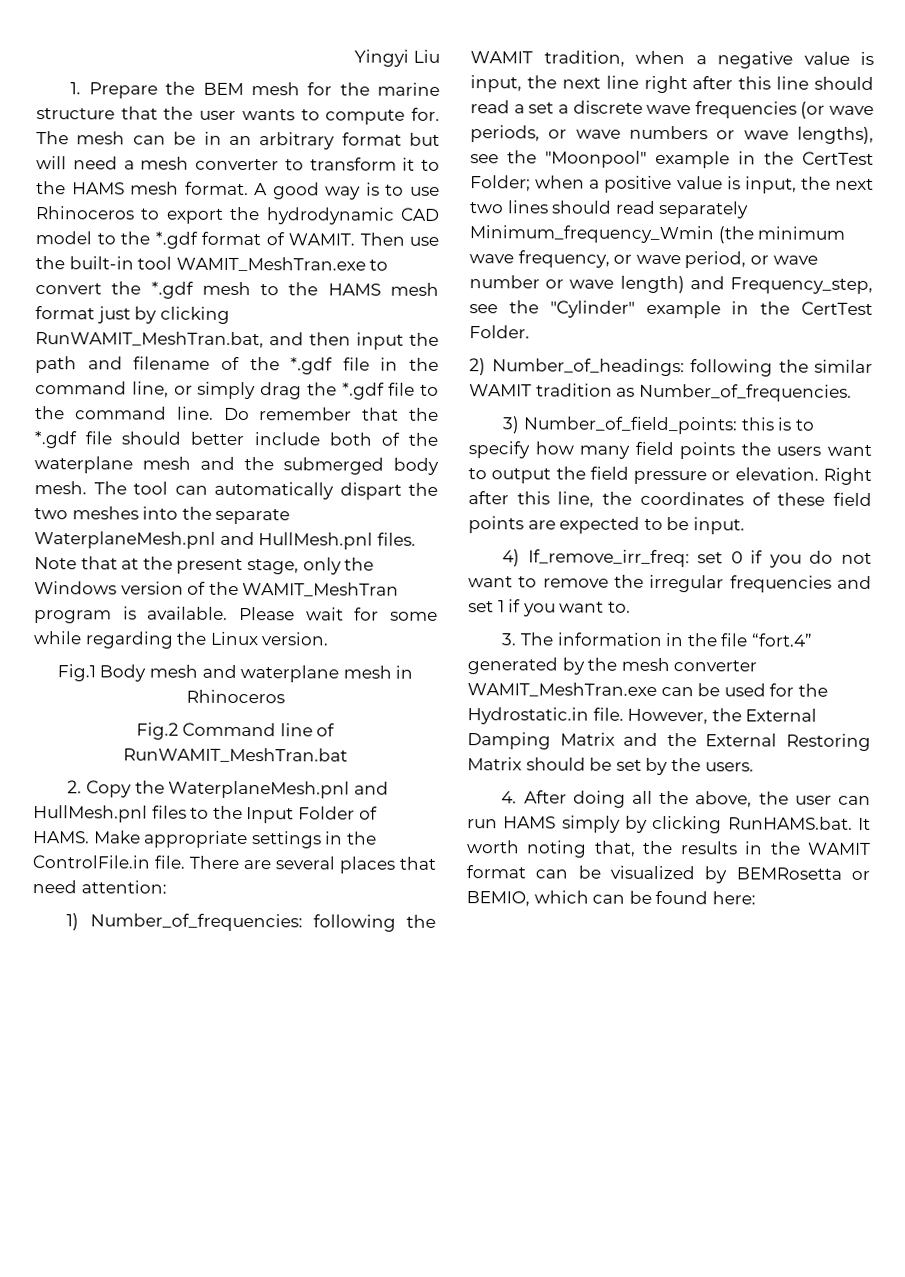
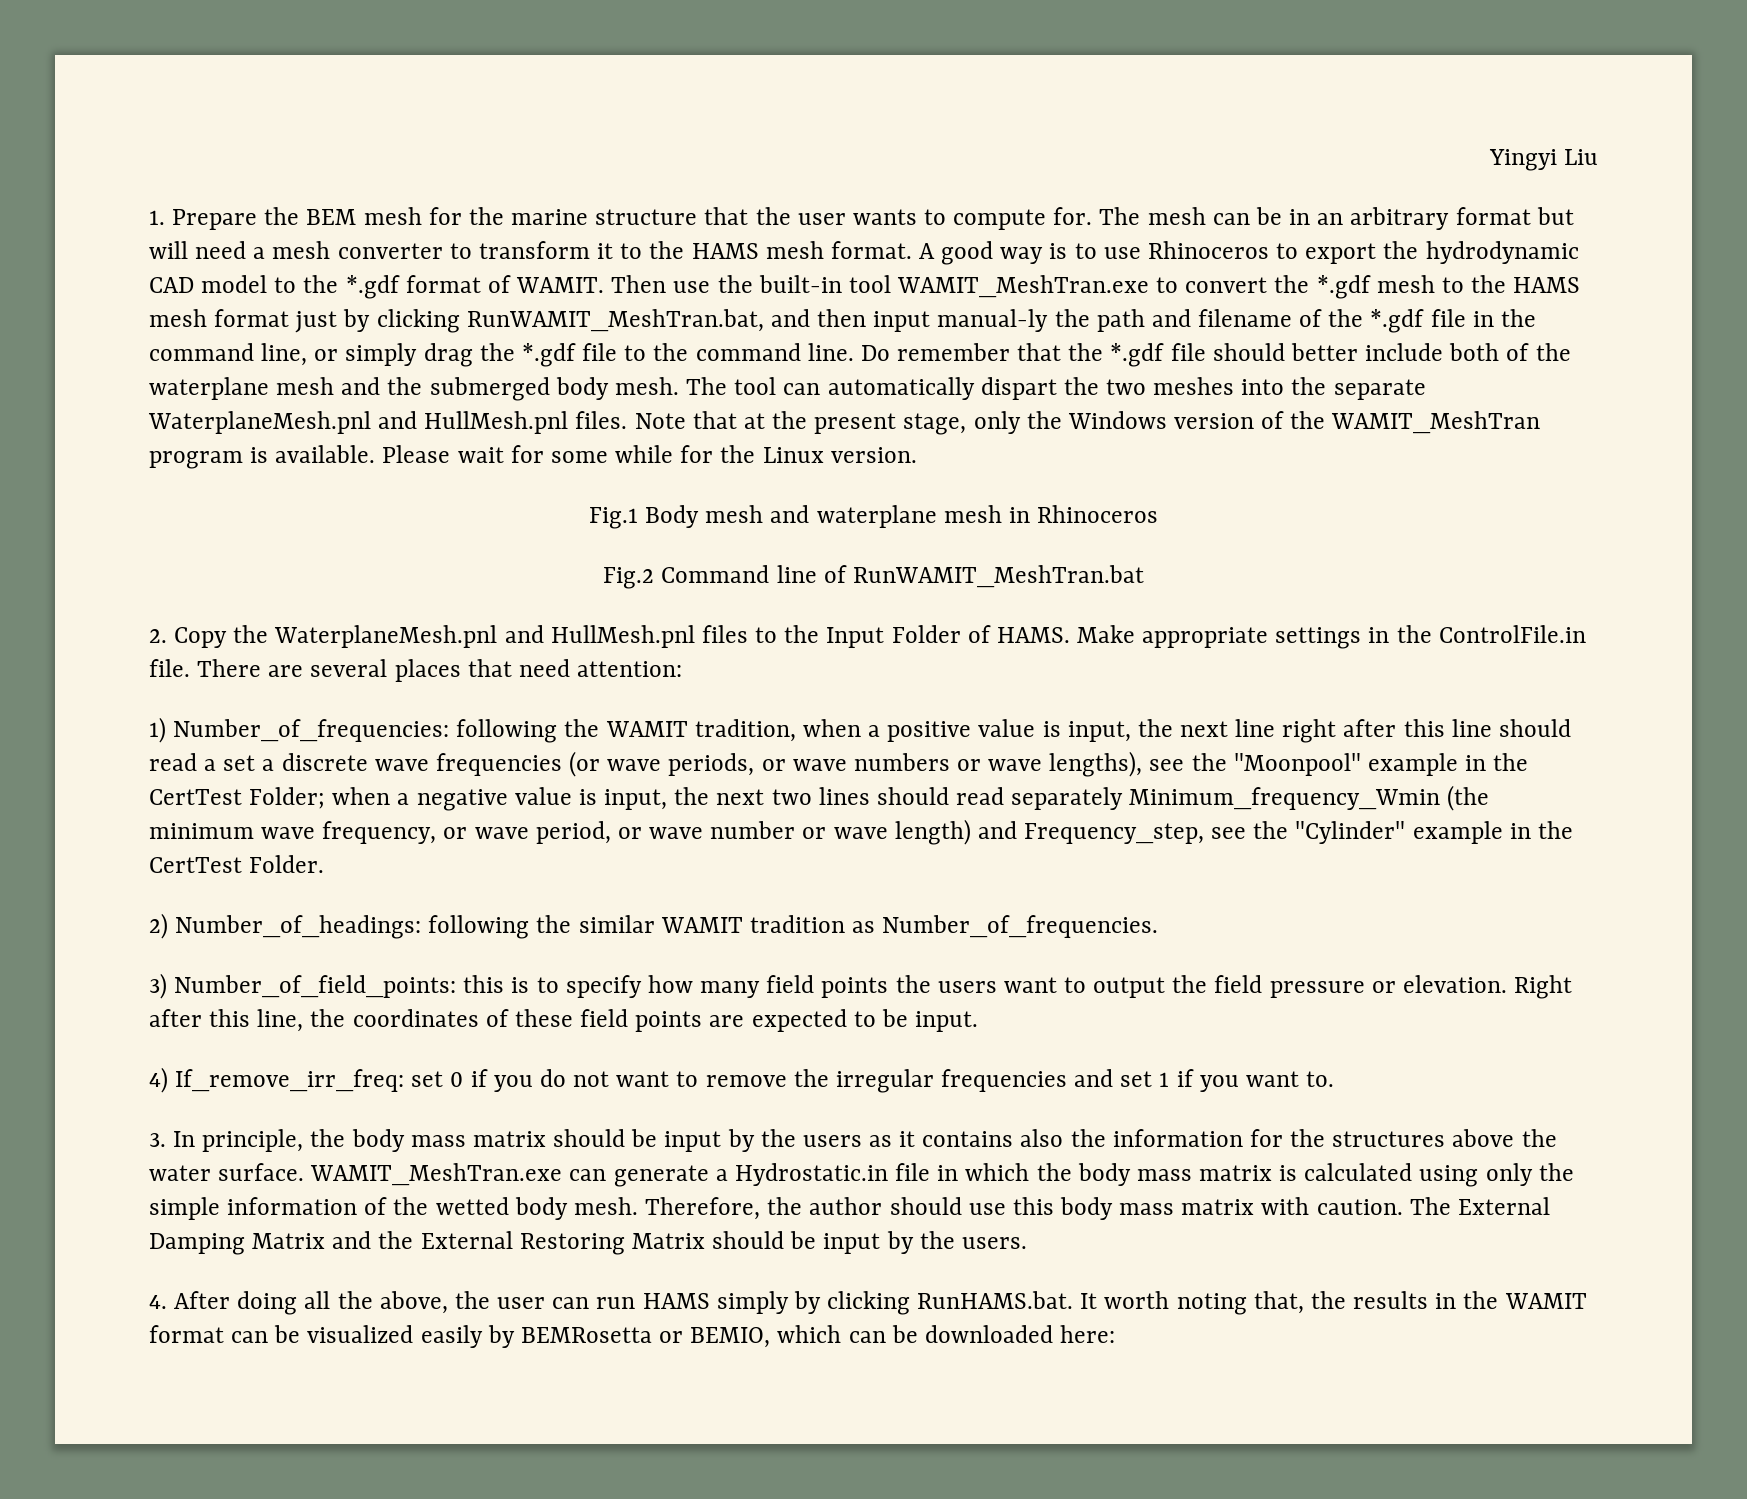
- Then use the built-in tool WAMIT_MeshTran.exe to convert the *.gdf mesh to the HAMS mesh format just by clicking RunWAMIT_MeshTran.bat, and then input the path and filename of the *.gdf file in the command line, or simply drag the *.gdf file to the command line.
+ Then use the built-in tool WAMIT_MeshTran.exe to convert the *.gdf mesh to the HAMS mesh format just by clicking RunWAMIT_MeshTran.bat, and then input manual-ly the path and filename of the *.gdf file in the command line, or simply drag the *.gdf file to the command line.
- Please wait for some while regarding the Linux version.
+ Please wait for some while for the Linux version.
- following the WAMIT tradition, when a negative value is input, the next line right after this line should read a set a discrete wave frequencies (or wave periods, or wave numbers or wave lengths), see the "Moonpool" example in the CertTest Folder;
+ following the WAMIT tradition, when a positive value is input, the next line right after this line should read a set a discrete wave frequencies (or wave periods, or wave numbers or wave lengths), see the "Moonpool" example in the CertTest Folder;
- when a positive value is input, the next two lines should read separately Minimum_frequency_Wmin (the minimum wave frequency, or wave period, or wave number or wave length) and Frequency_step, see the "Cylinder" example in the CertTest Folder.
+ when a negative value is input, the next two lines should read separately Minimum_frequency_Wmin (the minimum wave frequency, or wave period, or wave number or wave length) and Frequency_step, see the "Cylinder" example in the CertTest Folder.
- 3. The information in the file “fort.4” generated by the mesh converter WAMIT_MeshTran.exe can be used for the Hydrostatic.in file. However, the External Damping Matrix and the External Restoring Matrix should be set by the users.
+ 3. In principle, the body mass matrix should be input by the users as it contains also the information for the structures above the water surface. WAMIT_MeshTran.exe can generate a Hydrostatic.in file in which the body mass matrix is calculated using only the simple information of the wetted body mesh. Therefore, the author should use this body mass matrix with caution. The External Damping Matrix and the External Restoring Matrix should be input by the users.
- 4. After doing all the above, the user can run HAMS simply by clicking RunHAMS.bat. It worth noting that, the results in the WAMIT format can be visualized by BEMRosetta or BEMIO, which can be found here:
+ 4. After doing all the above, the user can run HAMS simply by clicking RunHAMS.bat. It worth noting that, the results in the WAMIT format can be visualized easily by BEMRosetta or BEMIO, which can be downloaded here:

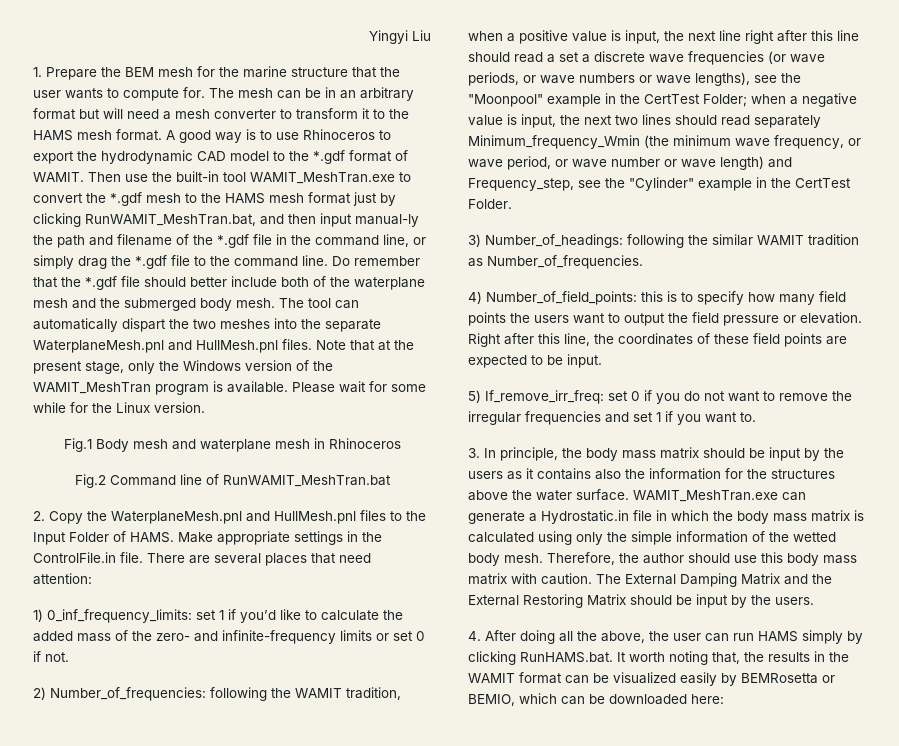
- 1) Number_of_frequencies:
+ 1) 0_inf_frequency_limits: set 1 if you’d like to calculate the added mass of the zero- and infinite-frequency limits or set 0 if not.
+ 2) Number_of_frequencies:
- 2) Number_of_headings: following the similar WAMIT tradition as Number_of_frequencies.
+ 3) Number_of_headings: following the similar WAMIT tradition as Number_of_frequencies.
- 3) Number_of_field_points: this is to specify how many field points the users want to output the field pressure or elevation.
+ 4) Number_of_field_points: this is to specify how many field points the users want to output the field pressure or elevation.
- 4) If_remove_irr_freq: set 0 if you do not want to remove the irregular frequencies and set 1 if you want to.
+ 5) If_remove_irr_freq: set 0 if you do not want to remove the irregular frequencies and set 1 if you want to.

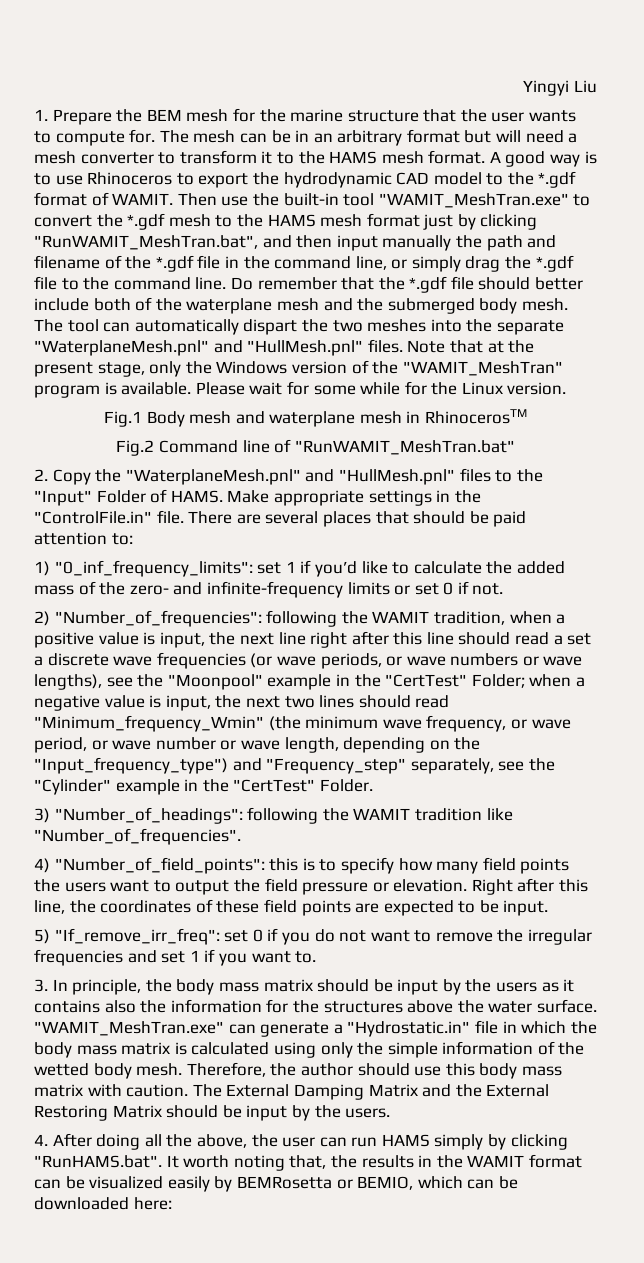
- Then use the built-in tool WAMIT_MeshTran.exe to convert the *.gdf mesh to the HAMS mesh format just by clicking RunWAMIT_MeshTran.bat, and then input manual-ly the path and filename of the *.gdf file in the command line, or simply drag the *.gdf file to the command line.
+ Then use the built-in tool "WAMIT_MeshTran.exe" to convert the *.gdf mesh to the HAMS mesh format just by clicking "RunWAMIT_MeshTran.bat", and then input manually the path and filename of the *.gdf file in the command line, or simply drag the *.gdf file to the command line.
- The tool can automatically dispart the two meshes into the separate WaterplaneMesh.pnl and HullMesh.pnl files.
+ The tool can automatically dispart the two meshes into the separate "WaterplaneMesh.pnl" and "HullMesh.pnl" files.
- Note that at the present stage, only the Windows version of the WAMIT_MeshTran program is available.
+ Note that at the present stage, only the Windows version of the "WAMIT_MeshTran" program is available.
- Fig.1 Body mesh and waterplane mesh in Rhinoceros
+ Fig.1 Body mesh and waterplane mesh in RhinocerosTM
- Fig.2 Command line of RunWAMIT_MeshTran.bat
+ Fig.2 Command line of "RunWAMIT_MeshTran.bat"
- 2. Copy the WaterplaneMesh.pnl and HullMesh.pnl files to the Input Folder of HAMS.
+ 2. Copy the "WaterplaneMesh.pnl" and "HullMesh.pnl" files to the "Input" Folder of HAMS.
- Make appropriate settings in the ControlFile.in file.
+ Make appropriate settings in the "ControlFile.in" file.
- There are several places that need attention:
+ There are several places that should be paid attention to:
- 1) 0_inf_frequency_limits: set 1 if you’d like to calculate the added mass of the zero- and infinite-frequency limits or set 0 if not.
+ 1) "0_inf_frequency_limits": set 1 if you’d like to calculate the added mass of the zero- and infinite-frequency limits or set 0 if not.
- 2) Number_of_frequencies:
+ 2) "Number_of_frequencies":
- following the WAMIT tradition, when a positive value is input, the next line right after this line should read a set a discrete wave frequencies (or wave periods, or wave numbers or wave lengths), see the "Moonpool" example in the CertTest Folder;
+ following the WAMIT tradition, when a positive value is input, the next line right after this line should read a set a discrete wave frequencies (or wave periods, or wave numbers or wave lengths), see the "Moonpool" example in the "CertTest" Folder;
- when a negative value is input, the next two lines should read separately Minimum_frequency_Wmin (the minimum wave frequency, or wave period, or wave number or wave length) and Frequency_step, see the "Cylinder" example in the CertTest Folder.
+ when a negative value is input, the next two lines should read "Minimum_frequency_Wmin" (the minimum wave frequency, or wave period, or wave number or wave length, depending on the "Input_frequency_type") and "Frequency_step" separately, see the "Cylinder" example in the "CertTest" Folder.
- 3) Number_of_headings: following the similar WAMIT tradition as Number_of_frequencies.
+ 3) "Number_of_headings": following the WAMIT tradition like "Number_of_frequencies".
- 4) Number_of_field_points: this is to specify how many field points the users want to output the field pressure or elevation.
+ 4) "Number_of_field_points": this is to specify how many field points the users want to output the field pressure or elevation.
- 5) If_remove_irr_freq: set 0 if you do not want to remove the irregular frequencies and set 1 if you want to.
+ 5) "If_remove_irr_freq": set 0 if you do not want to remove the irregular frequencies and set 1 if you want to.
- WAMIT_MeshTran.exe can generate a Hydrostatic.in file in which the body mass matrix is calculated using only the simple information of the wetted body mesh.
+ "WAMIT_MeshTran.exe" can generate a "Hydrostatic.in" file in which the body mass matrix is calculated using only the simple information of the wetted body mesh.
- 4. After doing all the above, the user can run HAMS simply by clicking RunHAMS.bat. It worth noting that, the results in the WAMIT format can be visualized easily by BEMRosetta or BEMIO, which can be downloaded here:
+ 4. After doing all the above, the user can run HAMS simply by clicking "RunHAMS.bat". It worth noting that, the results in the WAMIT format can be visualized easily by BEMRosetta or BEMIO, which can be downloaded here:

